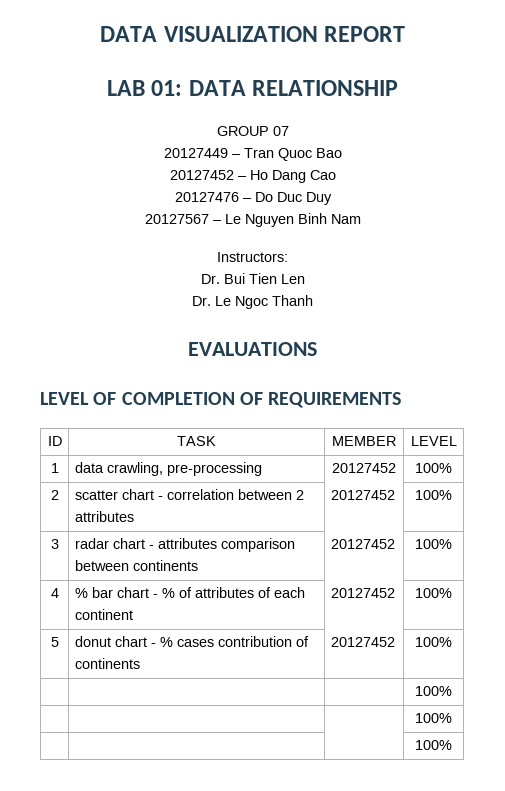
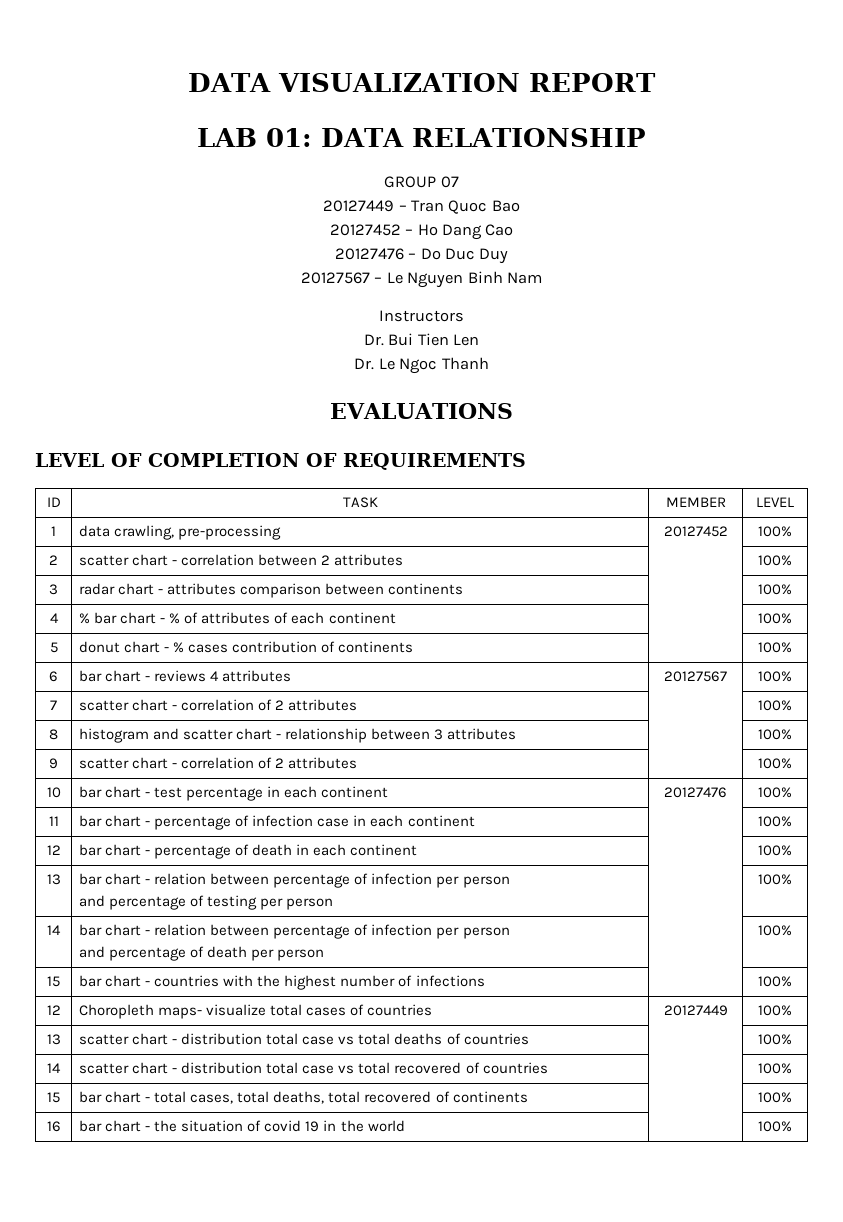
- Instructors:
+ Instructors
- 2 | scatter chart - correlation between 2 attributes | 20127452 | 100%
+ 2 | scatter chart - correlation between 2 attributes | | 100%
- 3 | radar chart - attributes comparison between continents | 20127452 | 100%
+ 3 | radar chart - attributes comparison between continents | | 100%
- 4 | % bar chart - % of attributes of each continent | 20127452 | 100%
+ 4 | % bar chart - % of attributes of each continent | | 100%
- 5 | donut chart - % cases contribution of continents | 20127452 | 100%
- | | | 100%
- | | | 100%
- | | | 100%
+ 5 | donut chart - % cases contribution of continents | | 100%
+ 6 | bar chart - reviews 4 attributes | 20127567 | 100%
+ 7 | scatter chart - correlation of 2 attributes | | 100%
+ 8 | histogram and scatter chart - relationship between 3 attributes | | 100%
+ 9 | scatter chart - correlation of 2 attributes | | 100%
+ 10 | bar chart - test percentage in each continent | 20127476 | 100%
+ 11 | bar chart - percentage of infection case in each continent | | 100%
+ 12 | bar chart - percentage of death in each continent | | 100%
+ 13 | bar chart - relation between percentage of infection per person
+ and percentage of testing per person | | 100%
+ 14 | bar chart - relation between percentage of infection per person
+ and percentage of death per person | | 100%
+ 15 | bar chart - countries with the highest number of infections | | 100%
+ 12 | Choropleth maps- visualize total cases of countries | 20127449 | 100%
+ 13 | scatter chart - distribution total case vs total deaths of countries | | 100%
+ 14 | scatter chart - distribution total case vs total recovered of countries | | 100%
+ 15 | bar chart - total cases, total deaths, total recovered of continents | | 100%
+ 16 | bar chart - the situation of covid 19 in the world | | 100%

